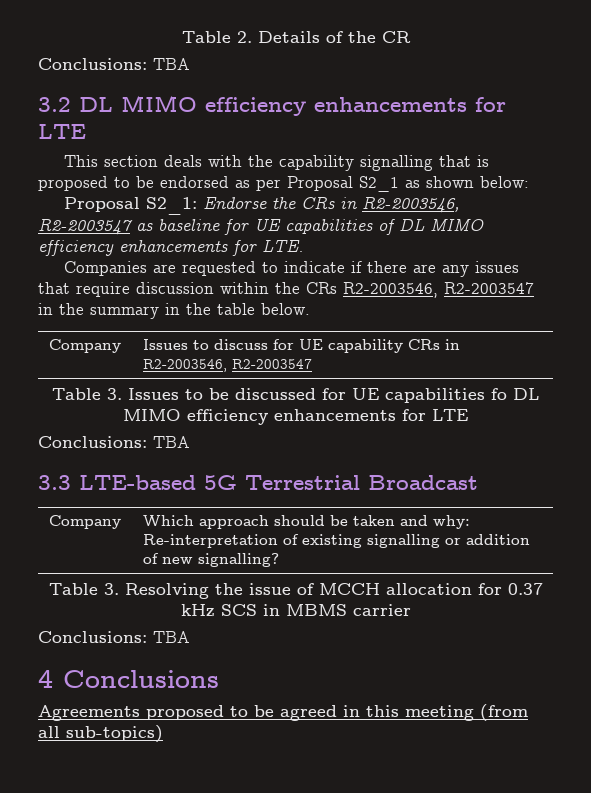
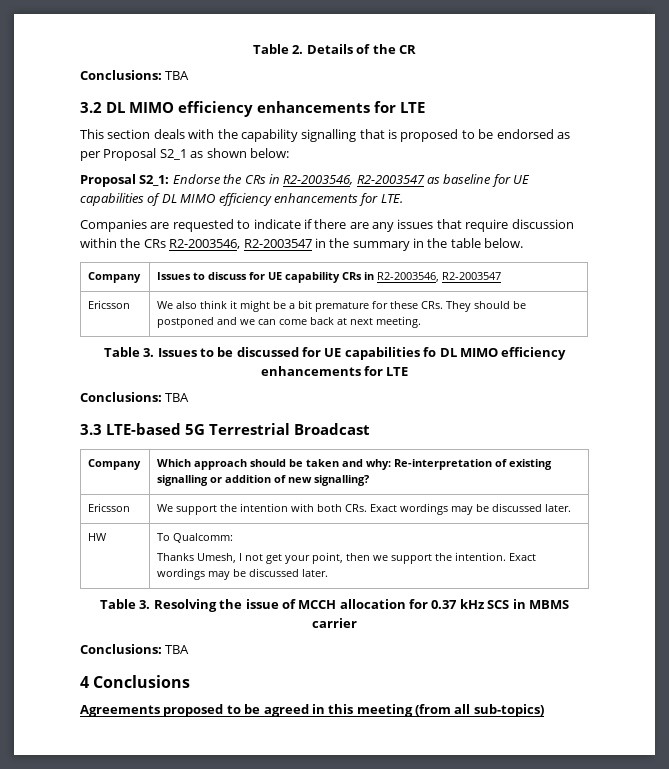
+ Ericsson | We also think it might be a bit premature for these CRs. They should be postponed and we can come back at next meeting.
+ Ericsson | We support the intention with both CRs. Exact wordings may be discussed later.
+ HW | To Qualcomm:
+ Thanks Umesh, I not get your point, then we support the intention. Exact wordings may be discussed later.

